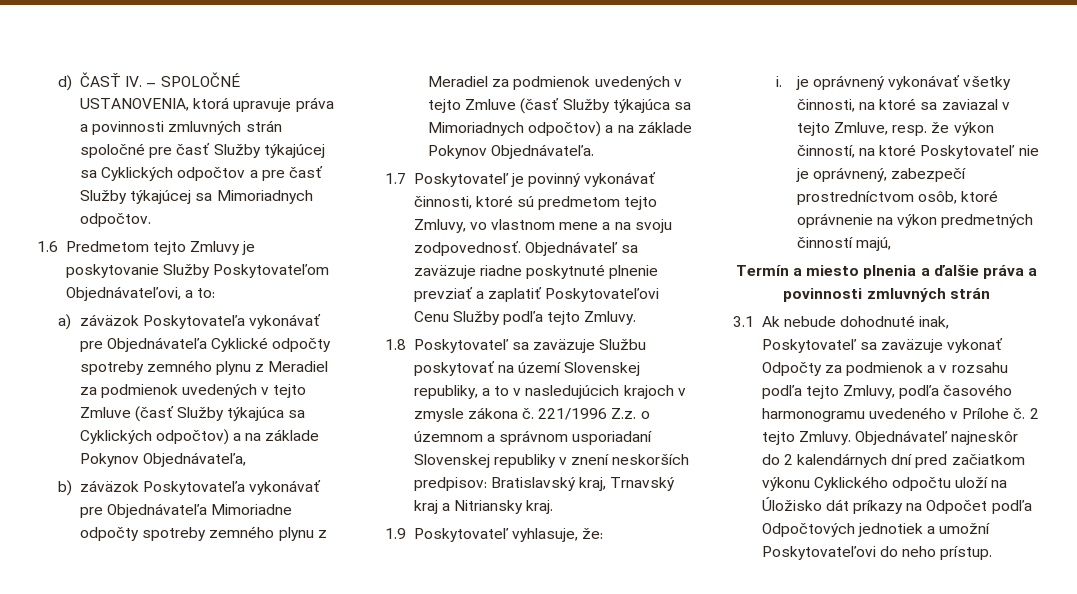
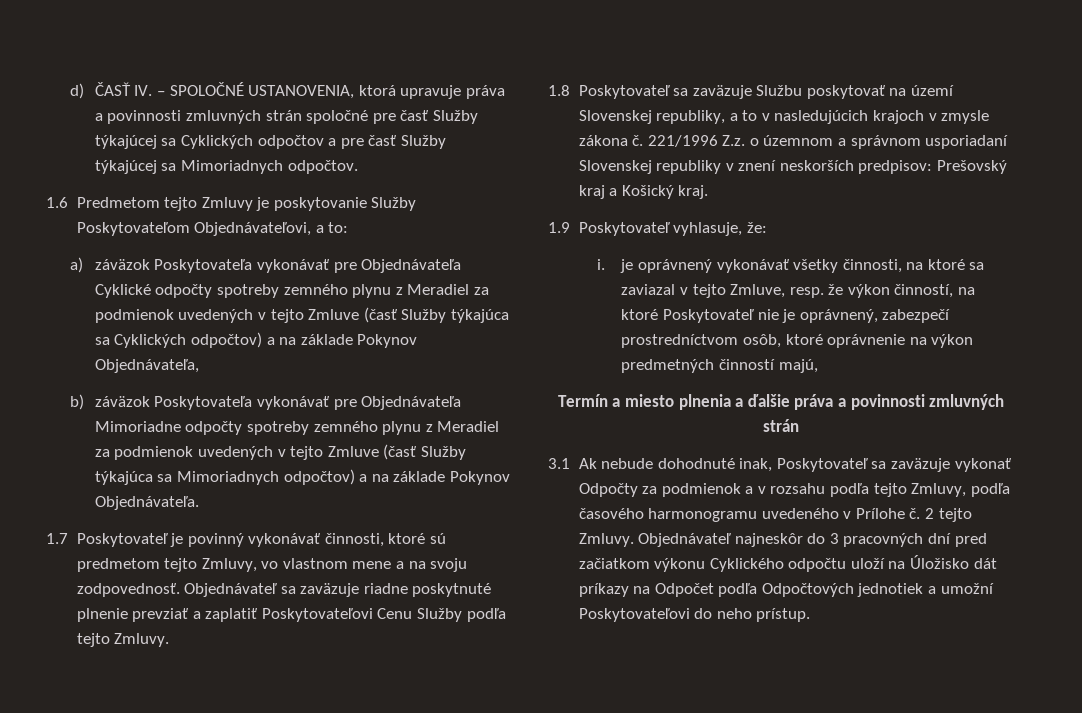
- 221/1996 Z.z. o územnom a správnom usporiadaní Slovenskej republiky v znení neskorších predpisov: Bratislavský kraj, Trnavský kraj a Nitriansky kraj.
+ 221/1996 Z.z. o územnom a správnom usporiadaní Slovenskej republiky v znení neskorších predpisov: Prešovský kraj a Košický kraj.
- Objednávateľ najneskôr do 2 kalendárnych dní pred začiatkom výkonu Cyklického odpočtu uloží na Úložisko dát príkazy na Odpočet podľa Odpočtových jednotiek a umožní Poskytovateľovi do neho prístup.
+ Objednávateľ najneskôr do 3 pracovných dní pred začiatkom výkonu Cyklického odpočtu uloží na Úložisko dát príkazy na Odpočet podľa Odpočtových jednotiek a umožní Poskytovateľovi do neho prístup.

